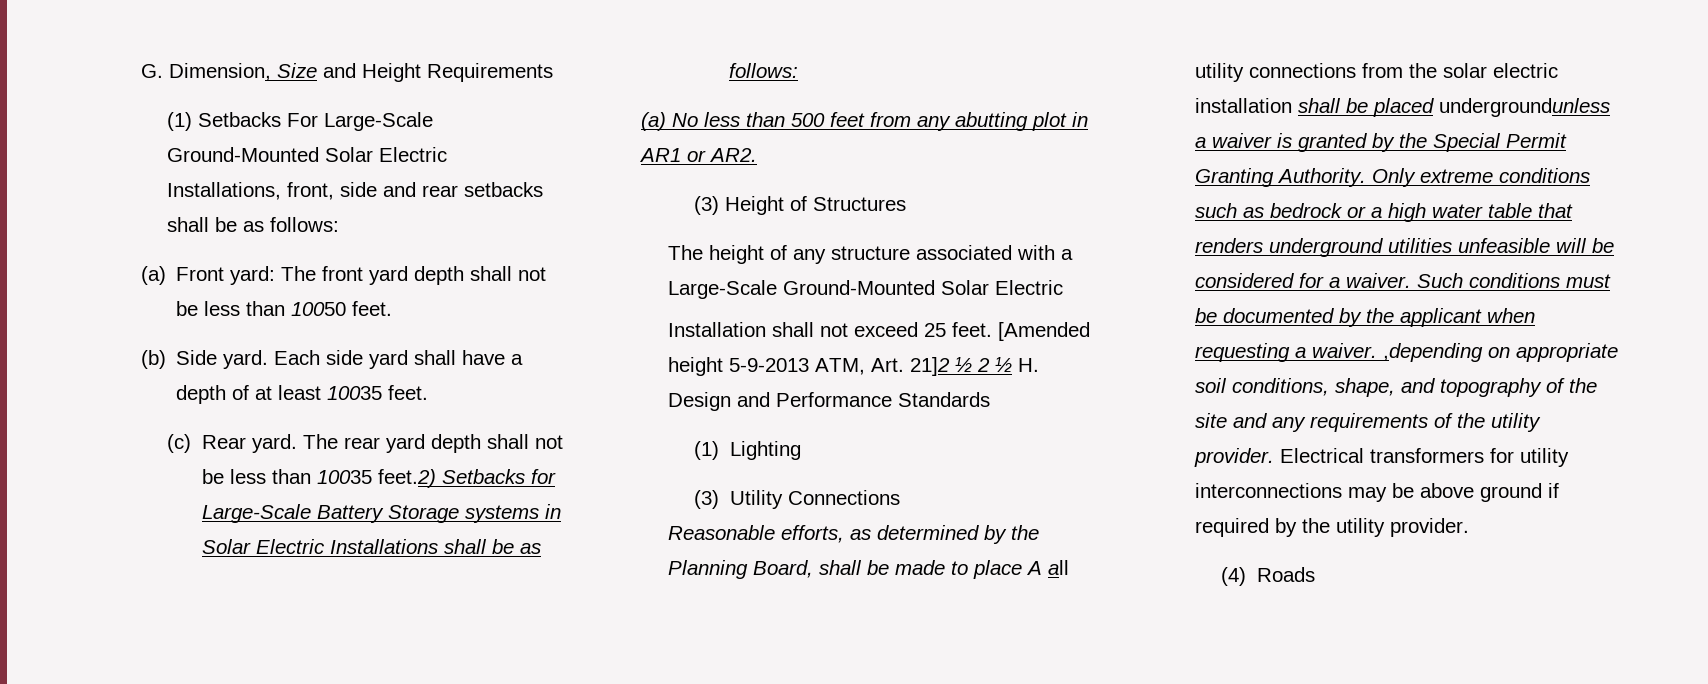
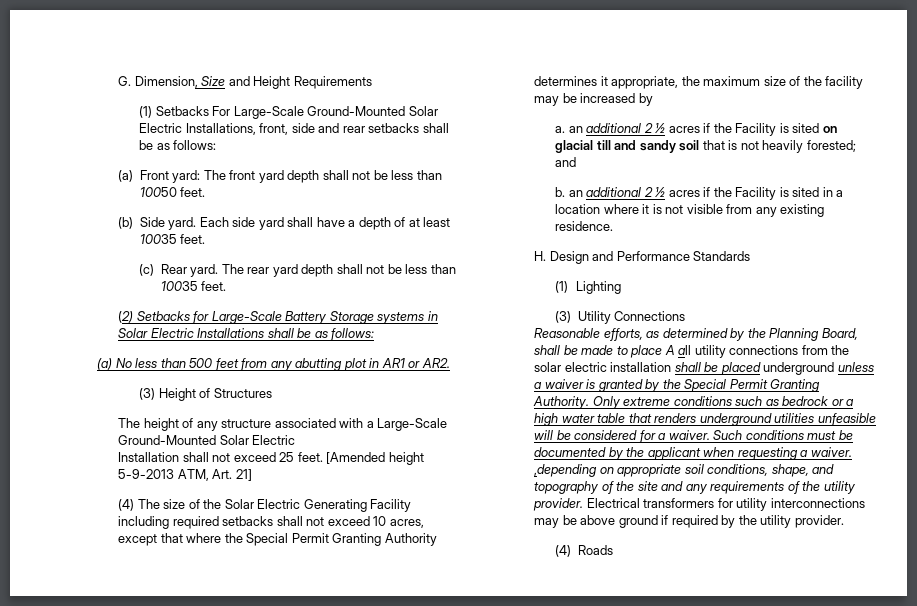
- The rear yard depth shall not be less than 10035 feet.2) Setbacks for Large-Scale Battery Storage systems in Solar Electric Installations shall be as follows:
+ The rear yard depth shall not be less than 10035 feet.
+ (2) Setbacks for Large-Scale Battery Storage systems in Solar Electric Installations shall be as follows:
- [Amended height 5-9-2013 ATM, Art. 21]2 ½ 2 ½ H. Design and Performance Standards
+ [Amended height 5-9-2013 ATM, Art. 21]
+ (4) The size of the Solar Electric Generating Facility including required setbacks shall not exceed 10 acres, except that where the Special Permit Granting Authority determines it appropriate, the maximum size of the facility may be increased by
+ a. an additional 2 ½ acres if the Facility is sited on glacial till and sandy soil that is not heavily forested; and
+ b. an additional 2 ½ acres if the Facility is sited in a location where it is not visible from any existing residence.
+ H. Design and Performance Standards
- Reasonable efforts, as determined by the Planning Board, shall be made to place A all utility connections from the solar electric installation shall be placed undergroundunless a waiver is granted by the Special Permit Granting Authority.
+ Reasonable efforts, as determined by the Planning Board, shall be made to place A all utility connections from the solar electric installation shall be placed underground unless a waiver is granted by the Special Permit Granting Authority.

